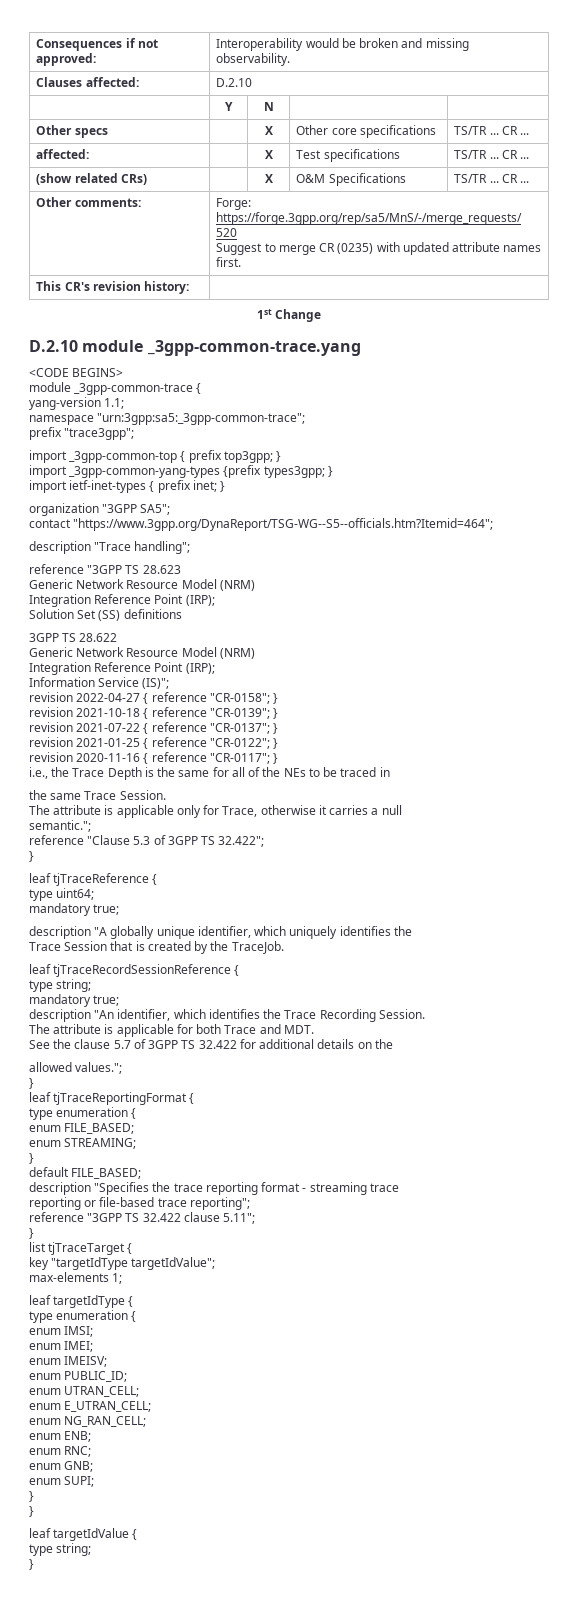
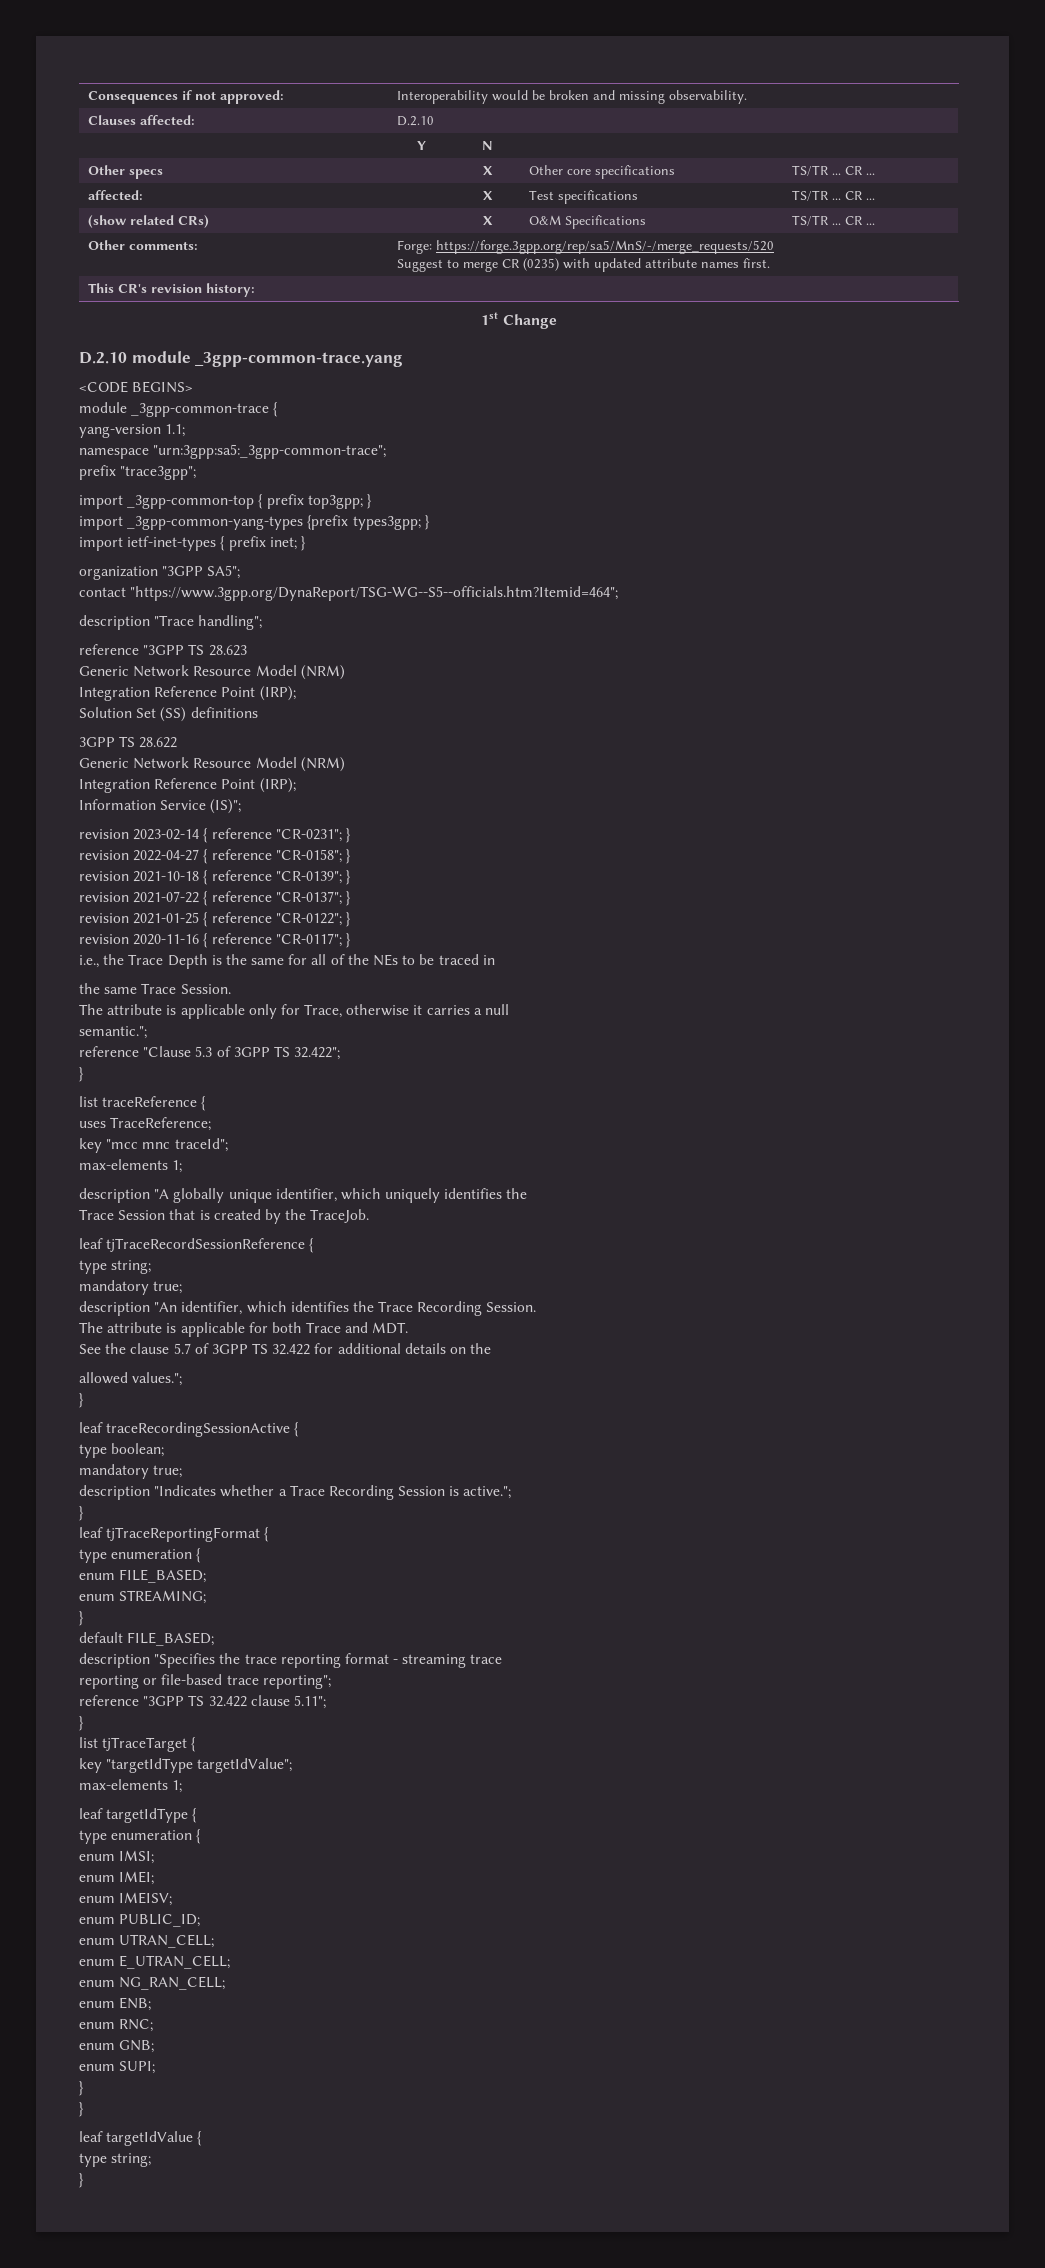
+ revision 2023-02-14 { reference "CR-0231"; }
- leaf tjTraceReference {
- type uint64;
- mandatory true;
+ list traceReference {
+ uses TraceReference;
+ key "mcc mnc traceId";
+ max-elements 1;
+ leaf traceRecordingSessionActive {
+ type boolean;
+ mandatory true;
+ description "Indicates whether a Trace Recording Session is active.";
+ }

